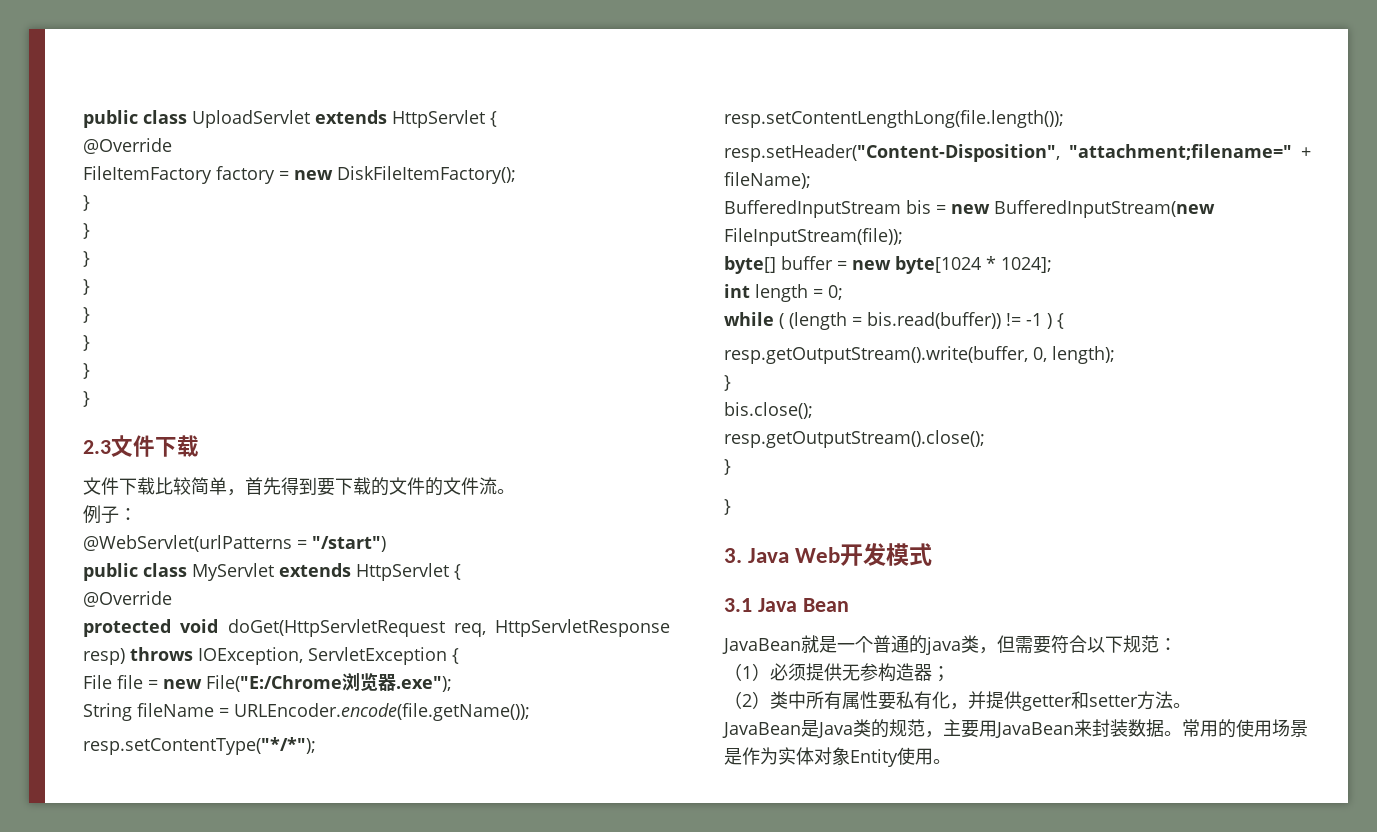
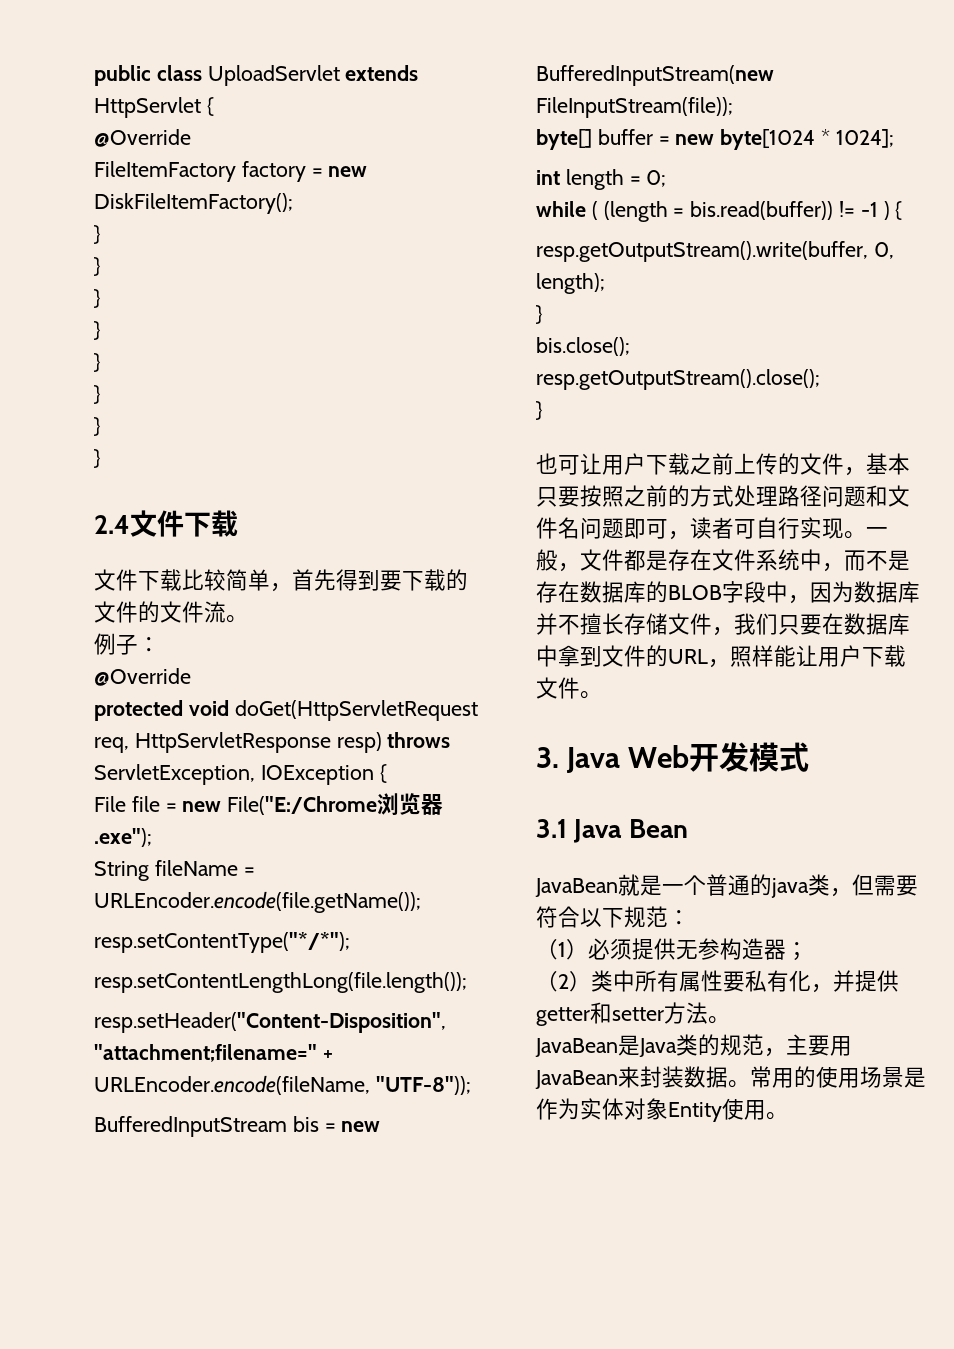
- 2.3文件下载
+ 2.4文件下载
- @WebServlet(urlPatterns = "/start")
- public class MyServlet extends HttpServlet {
- protected void doGet(HttpServletRequest req, HttpServletResponse resp) throws IOException, ServletException {
+ protected void doGet(HttpServletRequest req, HttpServletResponse resp) throws ServletException, IOException {
- resp.setHeader("Content-Disposition", "attachment;filename=" + fileName);
+ resp.setHeader("Content-Disposition", "attachment;filename=" + URLEncoder.encode(fileName, "UTF-8"));
  resp.getOutputStream().close();
  }
- }
+ 也可让用户下载之前上传的文件，基本只要按照之前的方式处理路径问题和文件名问题即可，读者可自行实现。一般，文件都是存在文件系统中，而不是存在数据库的BLOB字段中，因为数据库并不擅长存储文件，我们只要在数据库中拿到文件的URL，照样能让用户下载文件。

